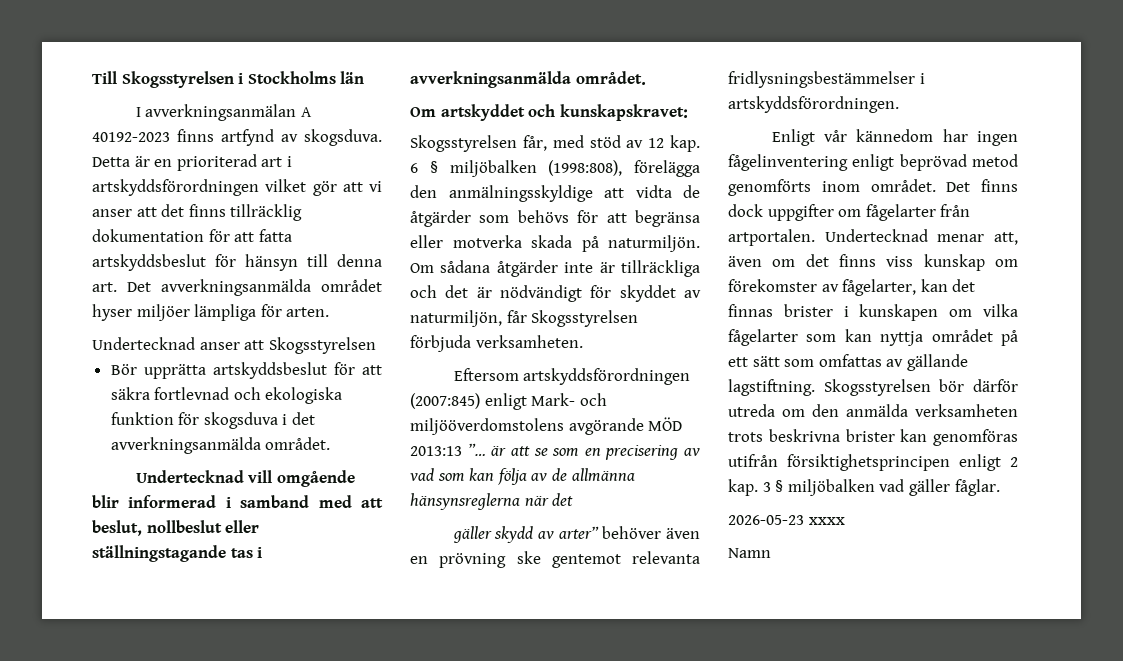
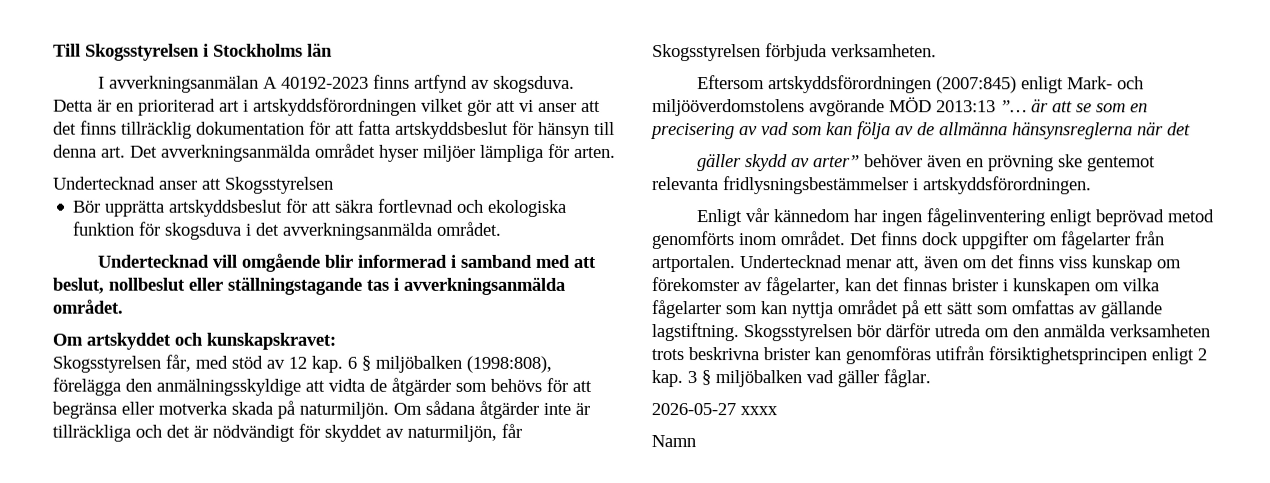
- 2026-05-23 xxxx
+ 2026-05-27 xxxx

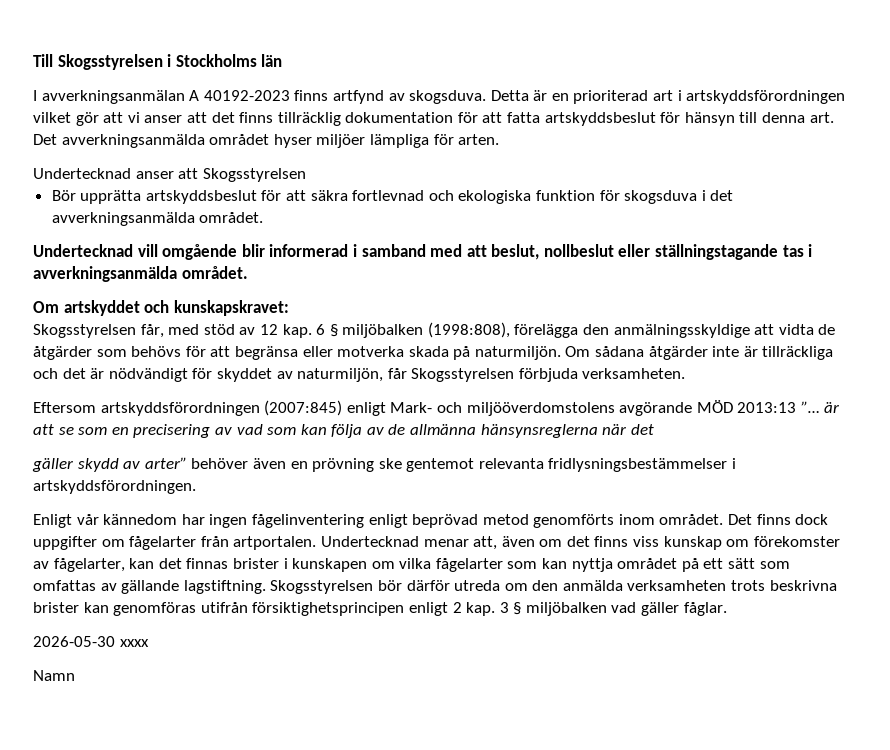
- 2026-05-27 xxxx
+ 2026-05-30 xxxx

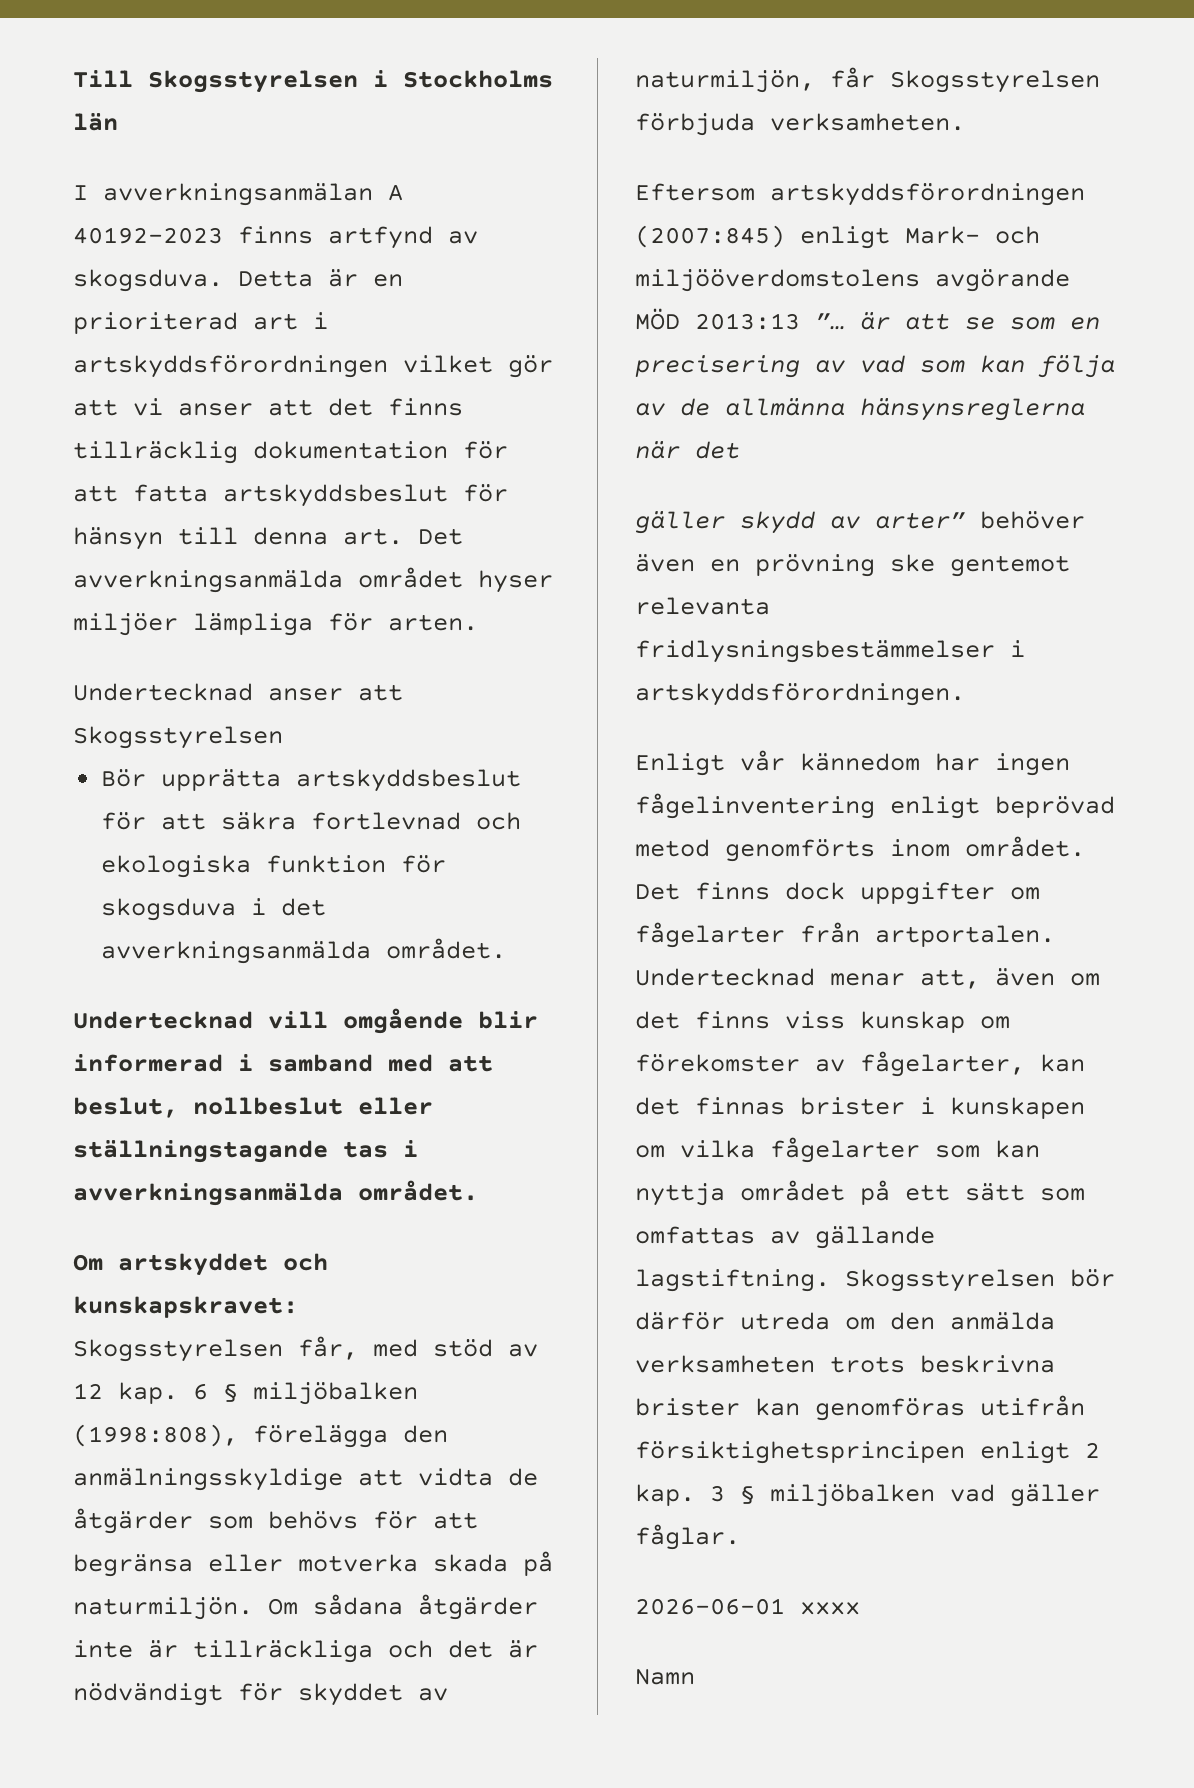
- 2026-05-30 xxxx
+ 2026-06-01 xxxx

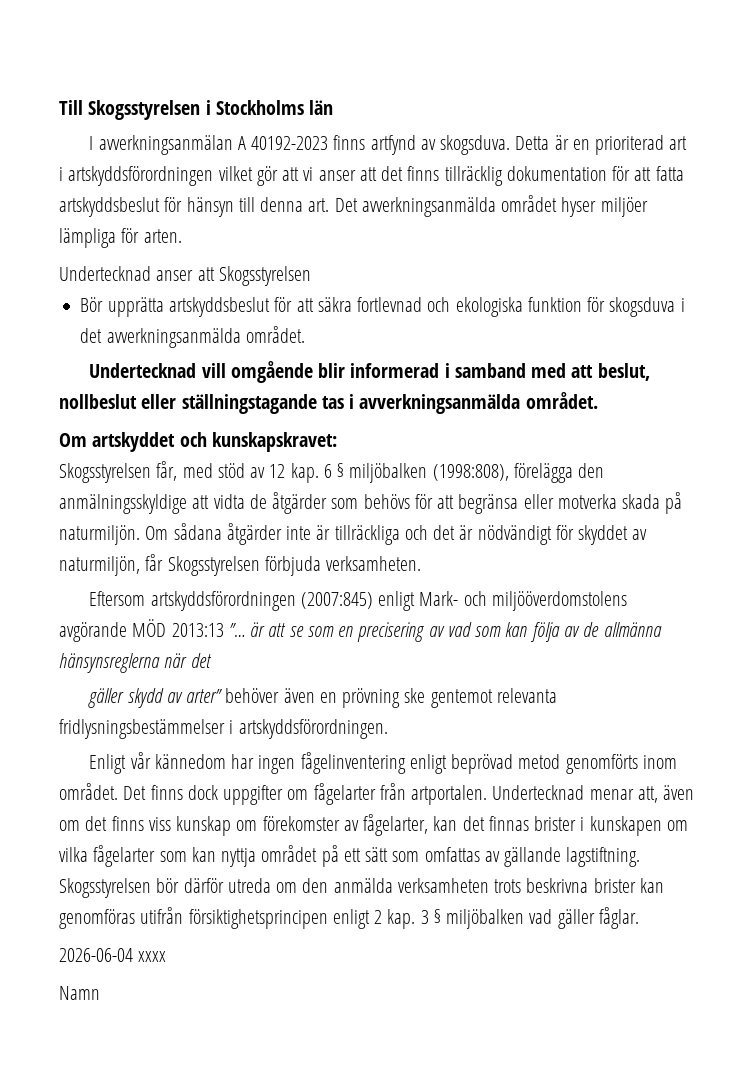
- 2026-06-01 xxxx
+ 2026-06-04 xxxx

